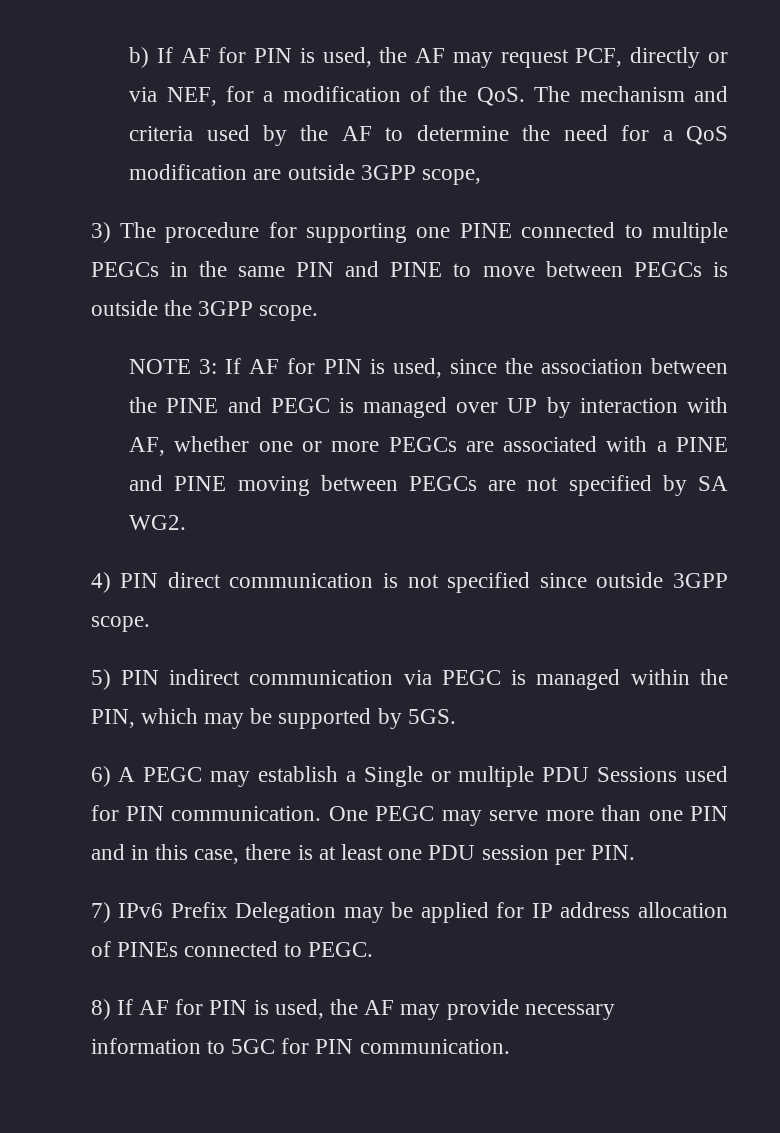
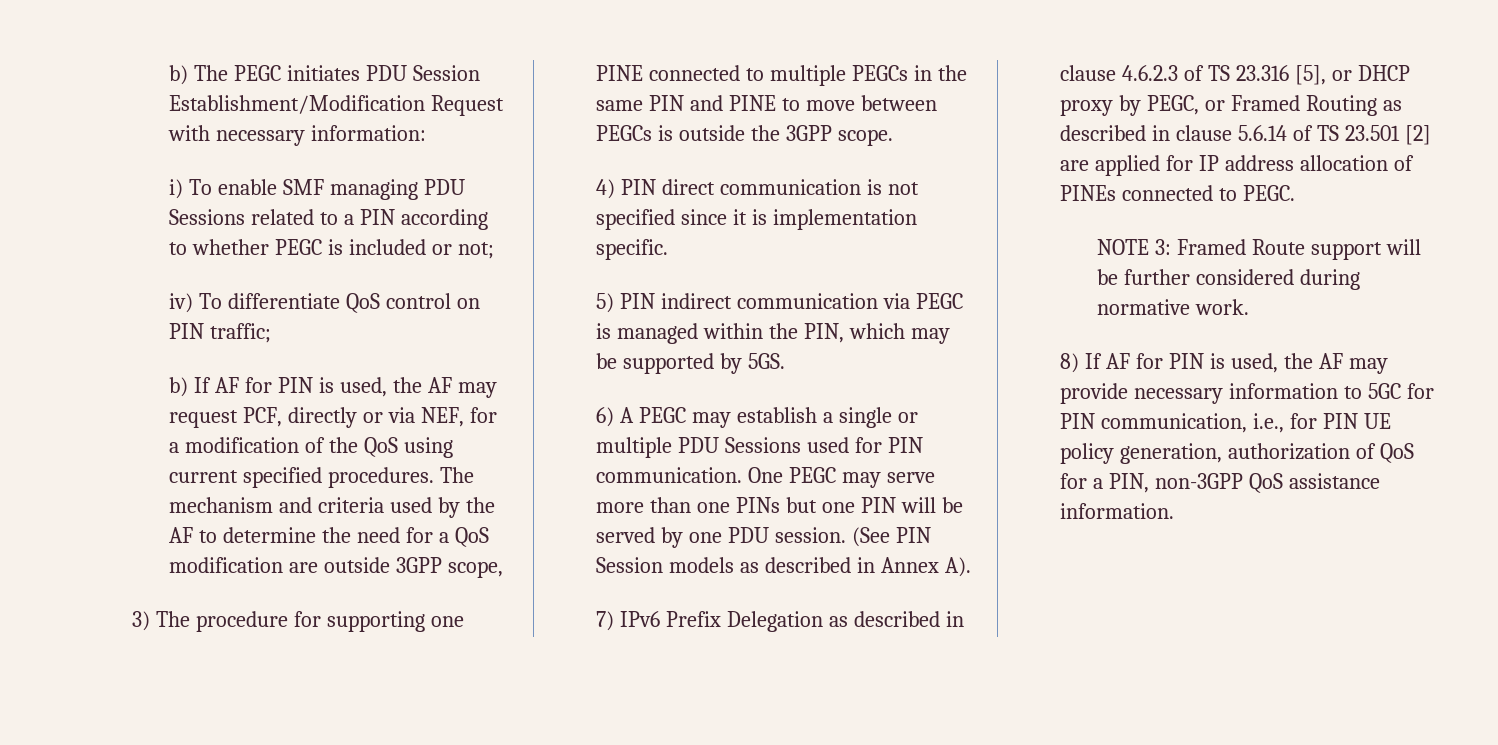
- b) If AF for PIN is used, the AF may request PCF, directly or via NEF, for a modification of the QoS. The mechanism and criteria used by the AF to determine the need for a QoS modification are outside 3GPP scope,
+ b) The PEGC initiates PDU Session Establishment/Modification Request with necessary information:
+ i) To enable SMF managing PDU Sessions related to a PIN according to whether PEGC is included or not;
+ iv) To differentiate QoS control on PIN traffic;
+ b) If AF for PIN is used, the AF may request PCF, directly or via NEF, for a modification of the QoS using current specified procedures. The mechanism and criteria used by the AF to determine the need for a QoS modification are outside 3GPP scope,
- NOTE 3: If AF for PIN is used, since the association between the PINE and PEGC is managed over UP by interaction with AF, whether one or more PEGCs are associated with a PINE and PINE moving between PEGCs are not specified by SA WG2.
- 4) PIN direct communication is not specified since outside 3GPP scope.
+ 4) PIN direct communication is not specified since it is implementation specific.
- 6) A PEGC may establish a Single or multiple PDU Sessions used for PIN communication.
+ 6) A PEGC may establish a single or multiple PDU Sessions used for PIN communication.
- One PEGC may serve more than one PIN and in this case, there is at least one PDU session per PIN.
- 7) IPv6 Prefix Delegation may be applied for IP address allocation of PINEs connected to PEGC.
+ One PEGC may serve more than one PINs but one PIN will be served by one PDU session. (See PIN Session models as described in Annex A).
+ 7) IPv6 Prefix Delegation as described in clause 4.6.2.3 of TS 23.316 [5], or DHCP proxy by PEGC, or Framed Routing as described in clause 5.6.14 of TS 23.501 [2] are applied for IP address allocation of PINEs connected to PEGC.
+ NOTE 3: Framed Route support will be further considered during normative work.
- 8) If AF for PIN is used, the AF may provide necessary information to 5GC for PIN communication.
+ 8) If AF for PIN is used, the AF may provide necessary information to 5GC for PIN communication, i.e., for PIN UE policy generation, authorization of QoS for a PIN, non-3GPP QoS assistance information.

